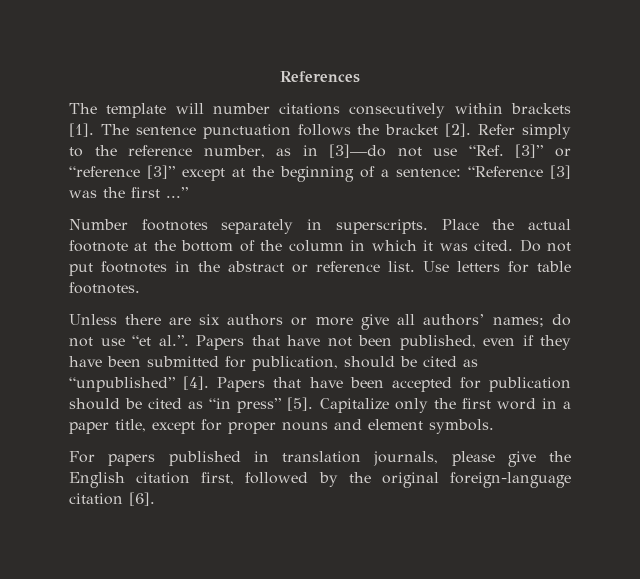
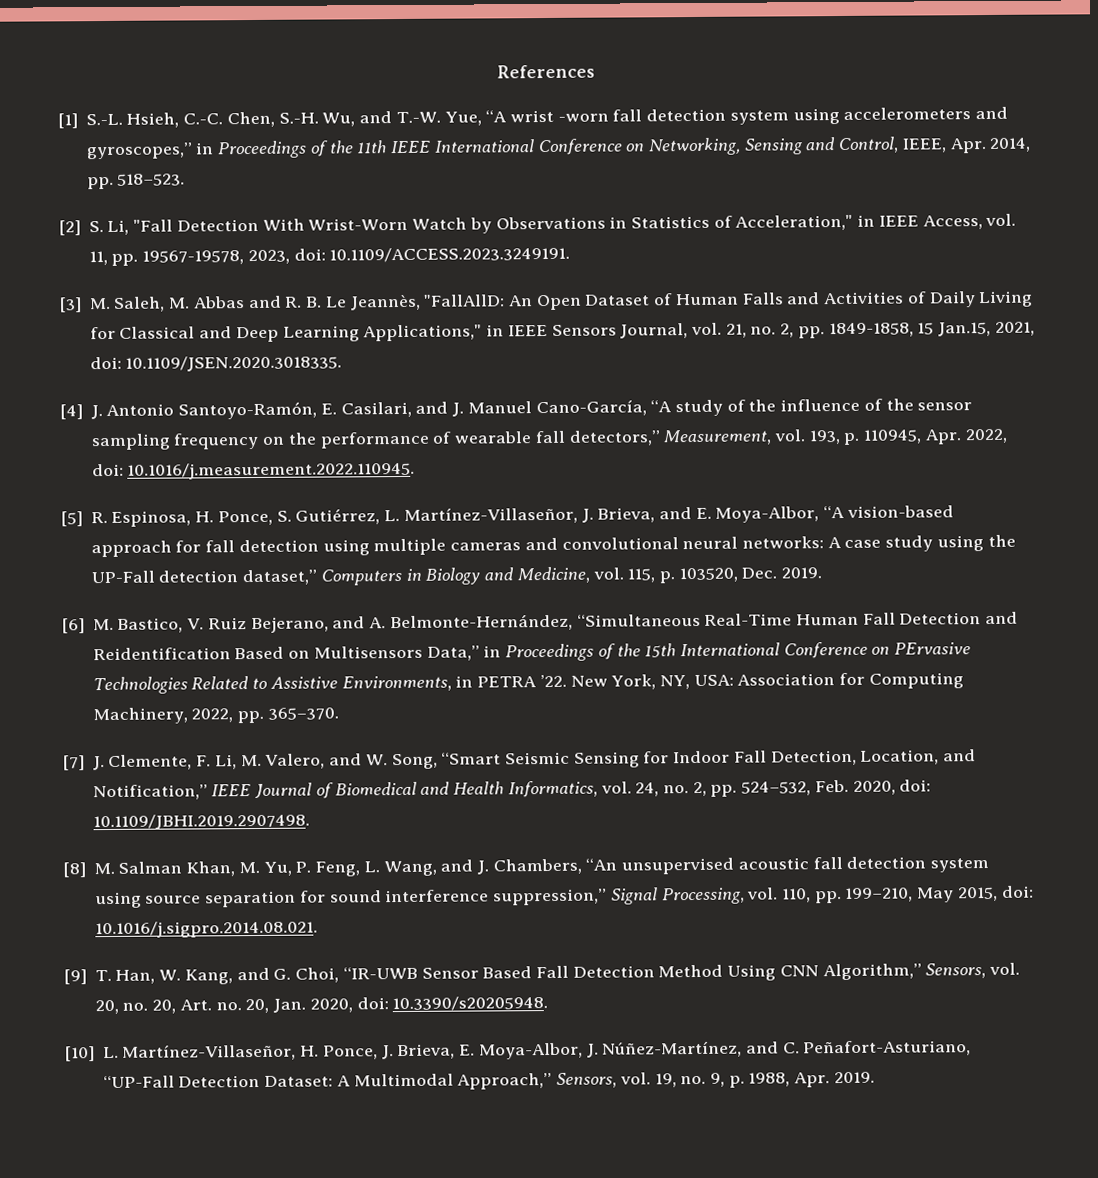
- The template will number citations consecutively within brackets [1]. The sentence punctuation follows the bracket [2]. Refer simply to the reference number, as in [3]—do not use “Ref. [3]” or “reference [3]” except at the beginning of a sentence: “Reference [3] was the first ...”
- Number footnotes separately in superscripts. Place the actual footnote at the bottom of the column in which it was cited. Do not put footnotes in the abstract or reference list. Use letters for table footnotes.
- Unless there are six authors or more give all authors’ names; do not use “et al.”. Papers that have not been published, even if they have been submitted for publication, should be cited as “unpublished” [4]. Papers that have been accepted for publication should be cited as “in press” [5]. Capitalize only the first word in a paper title, except for proper nouns and element symbols.
- For papers published in translation journals, please give the English citation first, followed by the original foreign-language citation [6].
+ [1] S.-L. Hsieh, C.-C. Chen, S.-H. Wu, and T.-W. Yue, “A wrist -worn fall detection system using accelerometers and gyroscopes,” in Proceedings of the 11th IEEE International Conference on Networking, Sensing and Control, IEEE, Apr. 2014, pp. 518–523.
+ [2] S. Li, "Fall Detection With Wrist-Worn Watch by Observations in Statistics of Acceleration," in IEEE Access, vol. 11, pp. 19567-19578, 2023, doi: 10.1109/ACCESS.2023.3249191.
+ [3] M. Saleh, M. Abbas and R. B. Le Jeannès, "FallAllD: An Open Dataset of Human Falls and Activities of Daily Living for Classical and Deep Learning Applications," in IEEE Sensors Journal, vol. 21, no. 2, pp. 1849-1858, 15 Jan.15, 2021, doi: 10.1109/JSEN.2020.3018335.
+ [4] J. Antonio Santoyo-Ramón, E. Casilari, and J. Manuel Cano-García, “A study of the influence of the sensor sampling frequency on the performance of wearable fall detectors,” Measurement, vol. 193, p. 110945, Apr. 2022, doi: 10.1016/j.measurement.2022.110945.
+ [5] R. Espinosa, H. Ponce, S. Gutiérrez, L. Martínez-Villaseñor, J. Brieva, and E. Moya-Albor, “A vision-based approach for fall detection using multiple cameras and convolutional neural networks: A case study using the UP-Fall detection dataset,” Computers in Biology and Medicine, vol. 115, p. 103520, Dec. 2019.
+ [6] M. Bastico, V. Ruiz Bejerano, and A. Belmonte-Hernández, “Simultaneous Real-Time Human Fall Detection and Reidentification Based on Multisensors Data,” in Proceedings of the 15th International Conference on PErvasive Technologies Related to Assistive Environments, in PETRA ’22. New York, NY, USA: Association for Computing Machinery, 2022, pp. 365–370.
+ [7] J. Clemente, F. Li, M. Valero, and W. Song, “Smart Seismic Sensing for Indoor Fall Detection, Location, and Notification,” IEEE Journal of Biomedical and Health Informatics, vol. 24, no. 2, pp. 524–532, Feb. 2020, doi: 10.1109/JBHI.2019.2907498.
+ [8] M. Salman Khan, M. Yu, P. Feng, L. Wang, and J. Chambers, “An unsupervised acoustic fall detection system using source separation for sound interference suppression,” Signal Processing, vol. 110, pp. 199–210, May 2015, doi: 10.1016/j.sigpro.2014.08.021.
+ [9] T. Han, W. Kang, and G. Choi, “IR-UWB Sensor Based Fall Detection Method Using CNN Algorithm,” Sensors, vol. 20, no. 20, Art. no. 20, Jan. 2020, doi: 10.3390/s20205948.
+ [10] L. Martínez-Villaseñor, H. Ponce, J. Brieva, E. Moya-Albor, J. Núñez-Martínez, and C. Peñafort-Asturiano, “UP-Fall Detection Dataset: A Multimodal Approach,” Sensors, vol. 19, no. 9, p. 1988, Apr. 2019.

